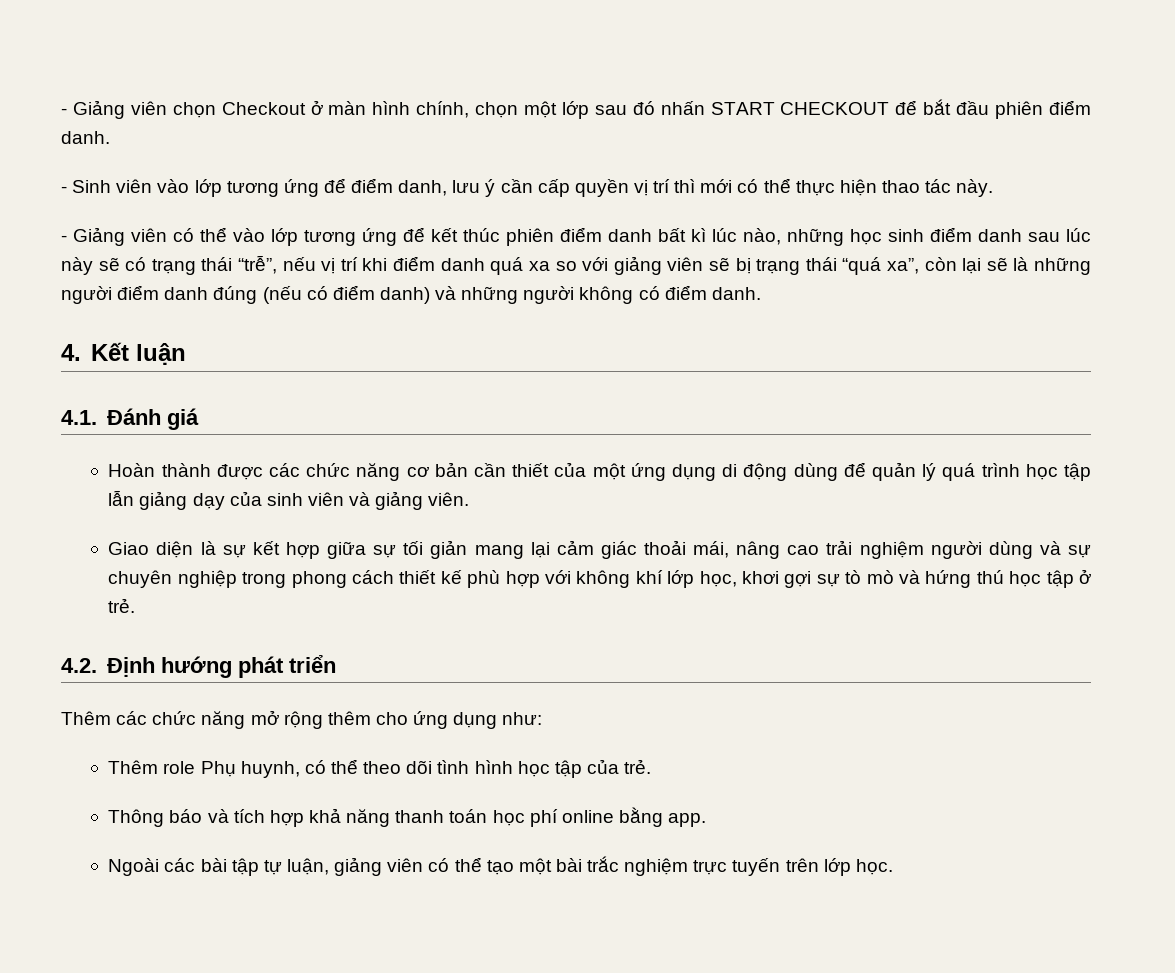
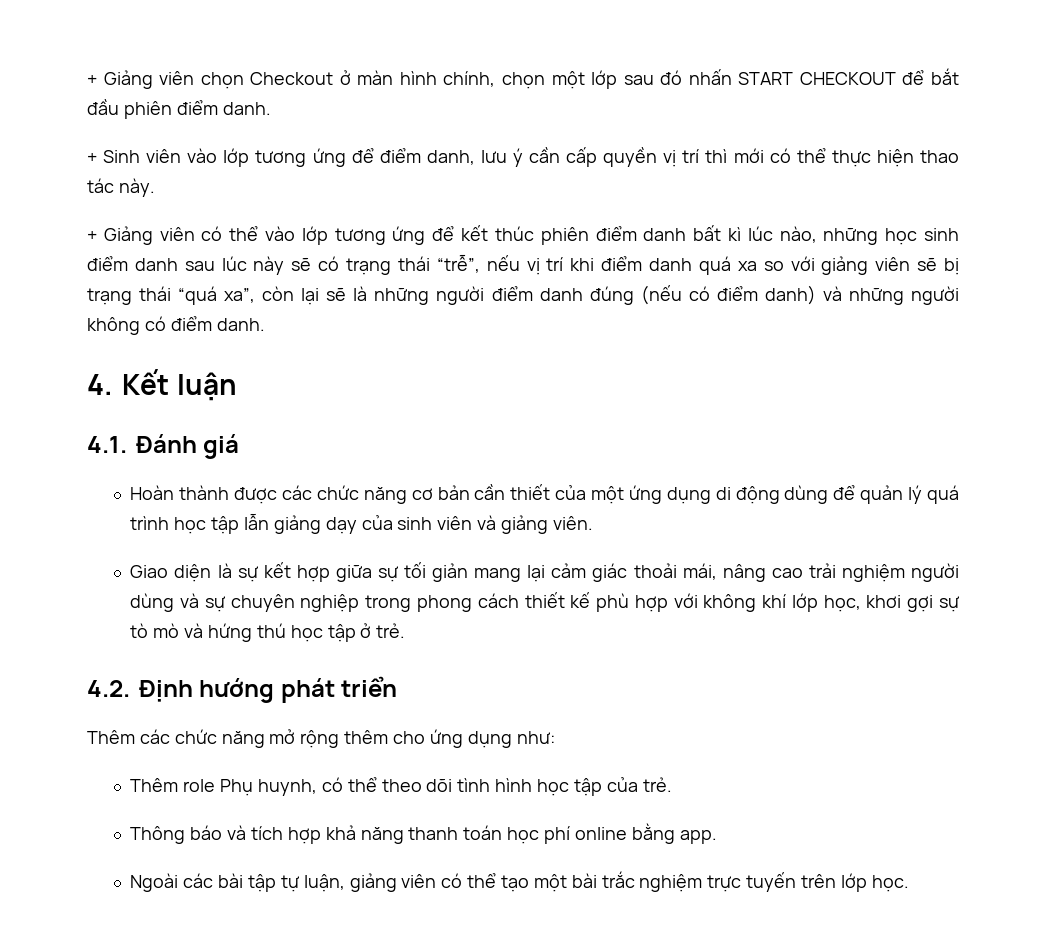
- - Giảng viên chọn Checkout ở màn hình chính, chọn một lớp sau đó nhấn START CHECKOUT để bắt đầu phiên điểm danh.
+ + Giảng viên chọn Checkout ở màn hình chính, chọn một lớp sau đó nhấn START CHECKOUT để bắt đầu phiên điểm danh.
- - Sinh viên vào lớp tương ứng để điểm danh, lưu ý cần cấp quyền vị trí thì mới có thể thực hiện thao tác này.
+ + Sinh viên vào lớp tương ứng để điểm danh, lưu ý cần cấp quyền vị trí thì mới có thể thực hiện thao tác này.
- - Giảng viên có thể vào lớp tương ứng để kết thúc phiên điểm danh bất kì lúc nào, những học sinh điểm danh sau lúc này sẽ có trạng thái “trễ”, nếu vị trí khi điểm danh quá xa so với giảng viên sẽ bị trạng thái “quá xa”, còn lại sẽ là những người điểm danh đúng (nếu có điểm danh) và những người không có điểm danh.
+ + Giảng viên có thể vào lớp tương ứng để kết thúc phiên điểm danh bất kì lúc nào, những học sinh điểm danh sau lúc này sẽ có trạng thái “trễ”, nếu vị trí khi điểm danh quá xa so với giảng viên sẽ bị trạng thái “quá xa”, còn lại sẽ là những người điểm danh đúng (nếu có điểm danh) và những người không có điểm danh.

